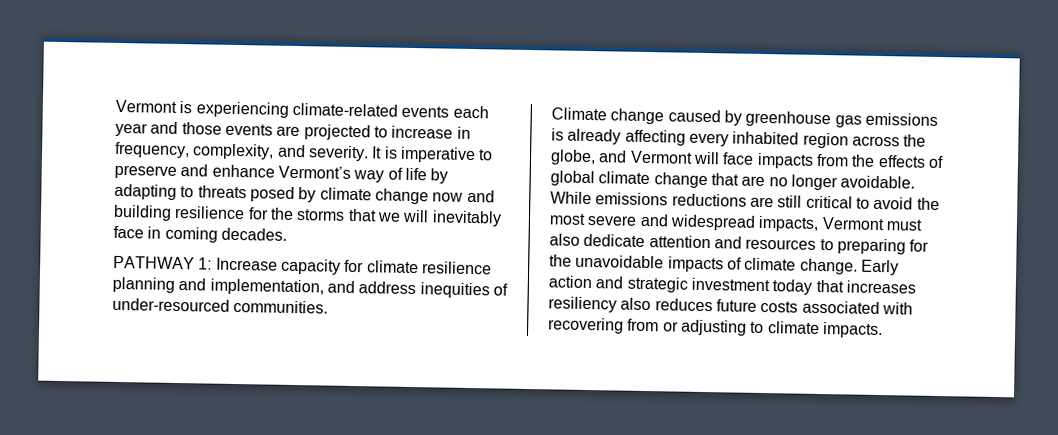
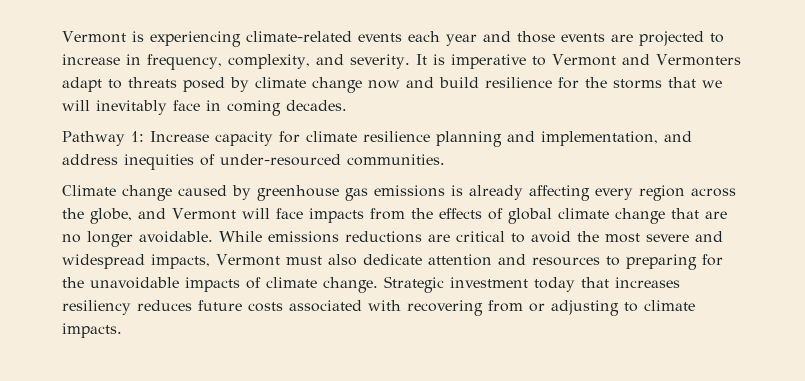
- It is imperative to preserve and enhance Vermont’s way of life by adapting to threats posed by climate change now and building resilience for the storms that we will inevitably face in coming decades.
+ It is imperative to Vermont and Vermonters adapt to threats posed by climate change now and build resilience for the storms that we will inevitably face in coming decades.
- PATHWAY 1: Increase capacity for climate resilience planning and implementation, and address inequities of under-resourced communities.
+ Pathway 1: Increase capacity for climate resilience planning and implementation, and address inequities of under-resourced communities.
- Climate change caused by greenhouse gas emissions is already affecting every inhabited region across the globe, and Vermont will face impacts from the effects of global climate change that are no longer avoidable.
+ Climate change caused by greenhouse gas emissions is already affecting every region across the globe, and Vermont will face impacts from the effects of global climate change that are no longer avoidable.
- While emissions reductions are still critical to avoid the most severe and widespread impacts, Vermont must also dedicate attention and resources to preparing for the unavoidable impacts of climate change.
+ While emissions reductions are critical to avoid the most severe and widespread impacts, Vermont must also dedicate attention and resources to preparing for the unavoidable impacts of climate change.
- Early action and strategic investment today that increases resiliency also reduces future costs associated with recovering from or adjusting to climate impacts.
+ Strategic investment today that increases resiliency reduces future costs associated with recovering from or adjusting to climate impacts.

